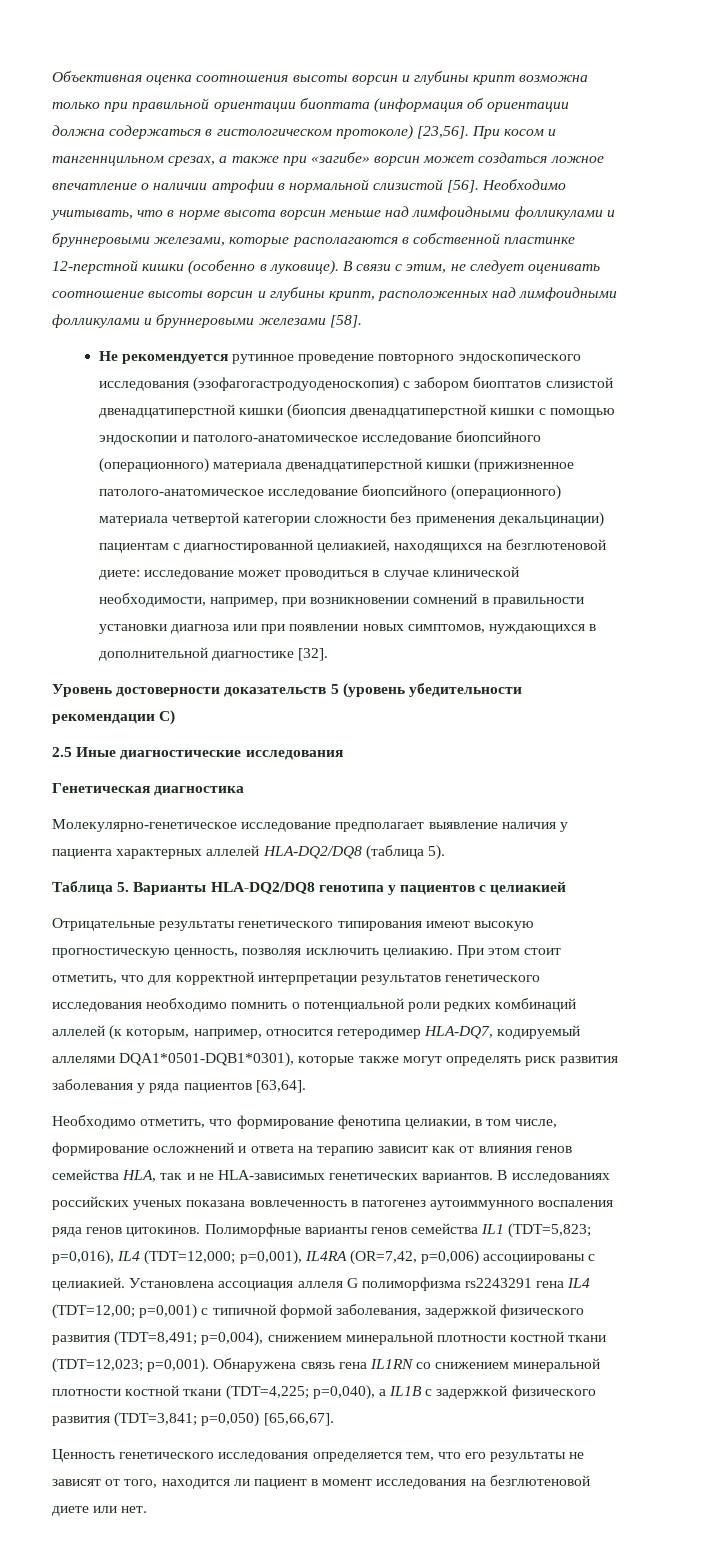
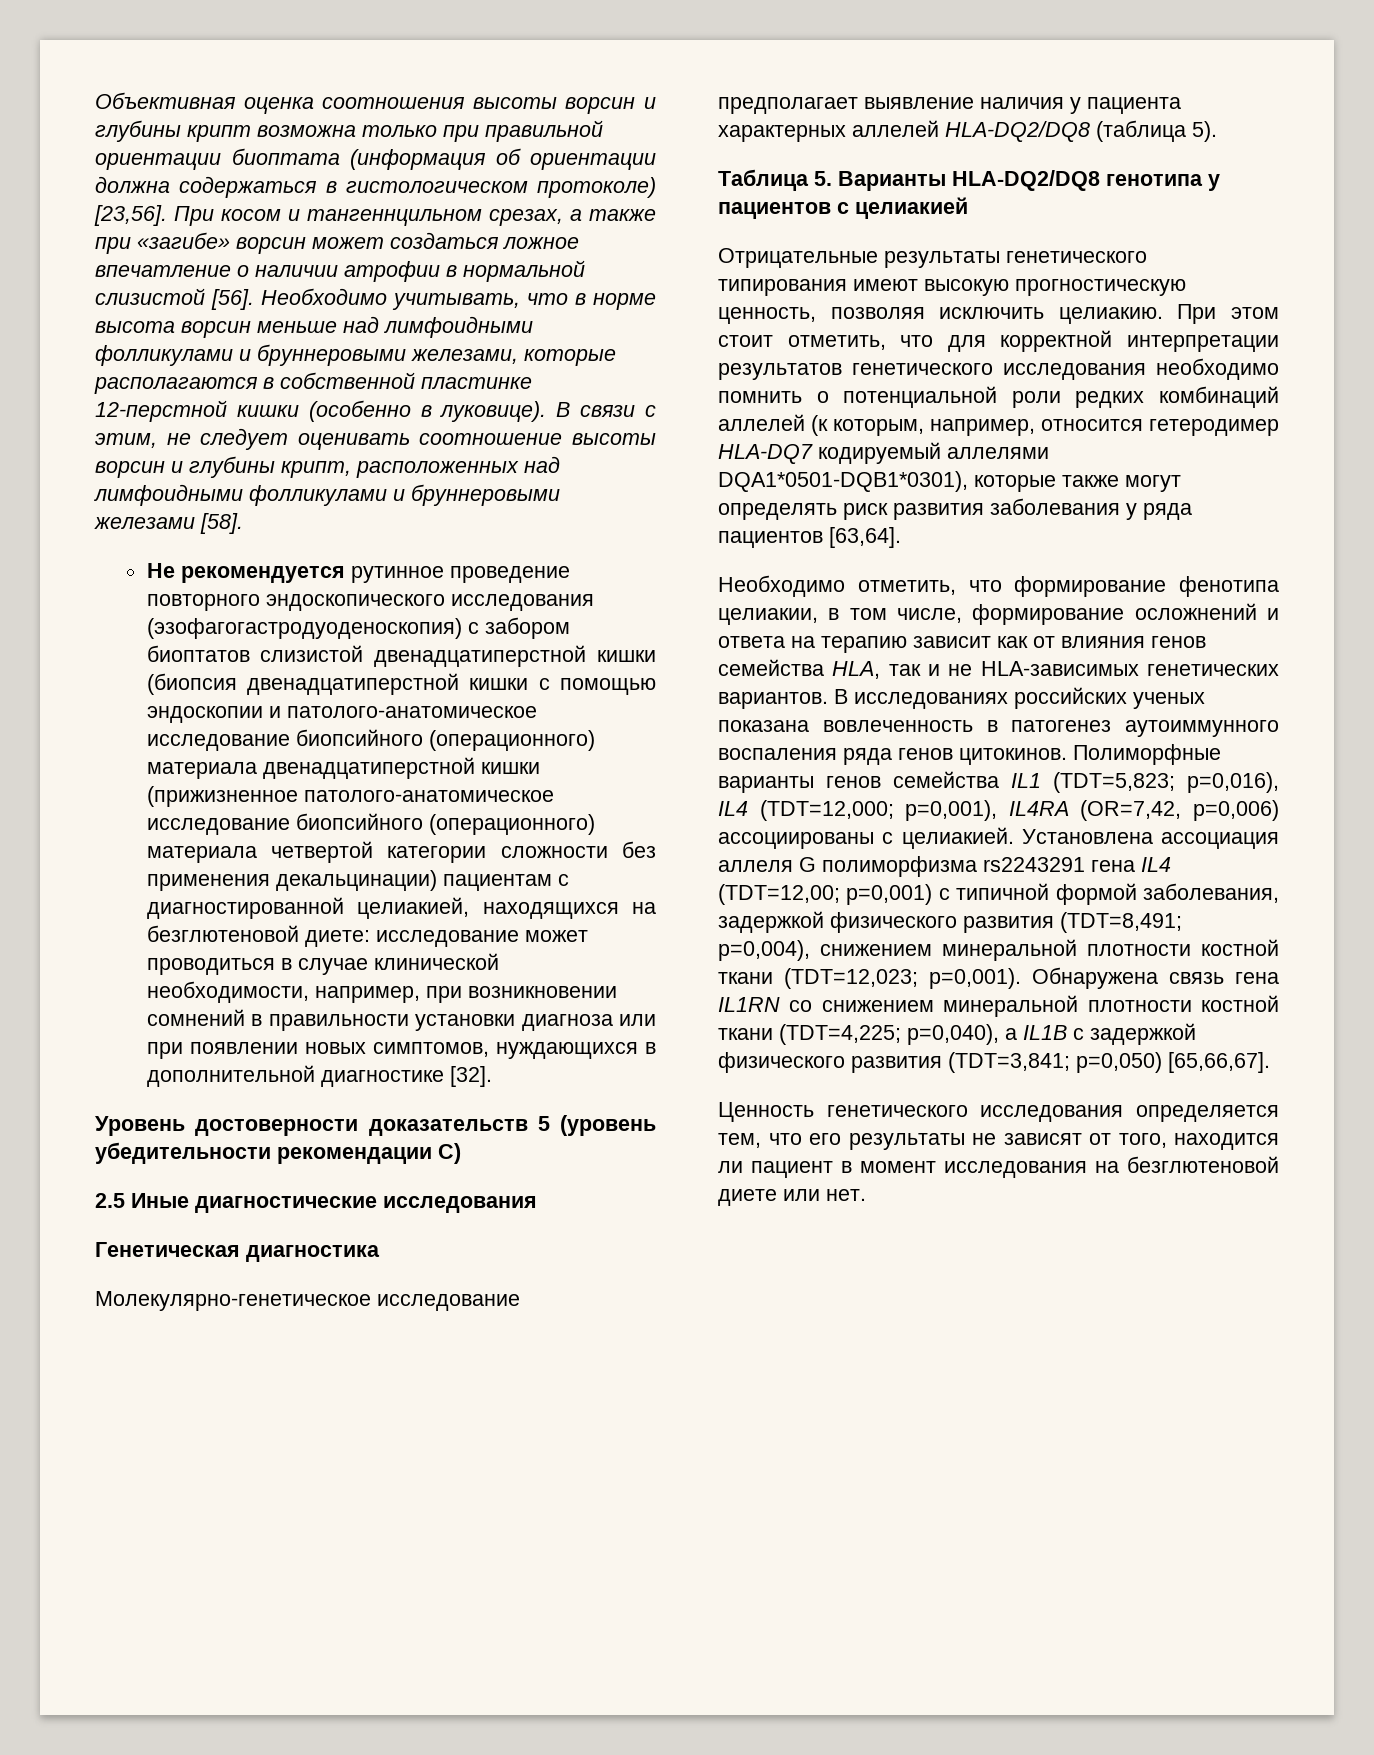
- При этом стоит отметить, что для корректной интерпретации результатов генетического исследования необходимо помнить о потенциальной роли редких комбинаций аллелей (к которым, например, относится гетеродимер HLA-DQ7, кодируемый аллелями DQA1*0501-DQB1*0301), которые также могут определять риск развития заболевания у ряда пациентов [63,64].
+ При этом стоит отметить, что для корректной интерпретации результатов генетического исследования необходимо помнить о потенциальной роли редких комбинаций аллелей (к которым, например, относится гетеродимер HLA-DQ7 кодируемый аллелями DQA1*0501-DQB1*0301), которые также могут определять риск развития заболевания у ряда пациентов [63,64].

